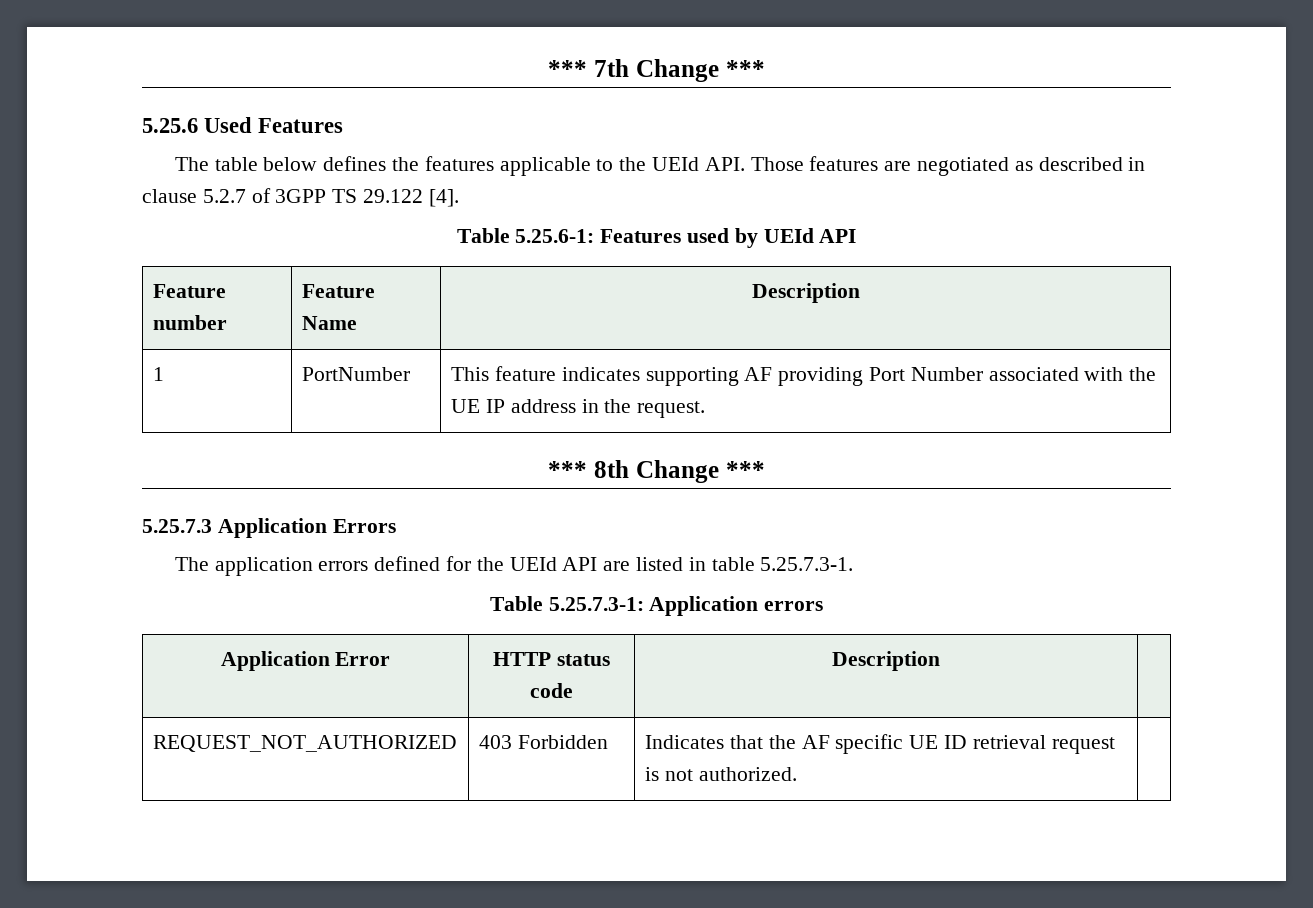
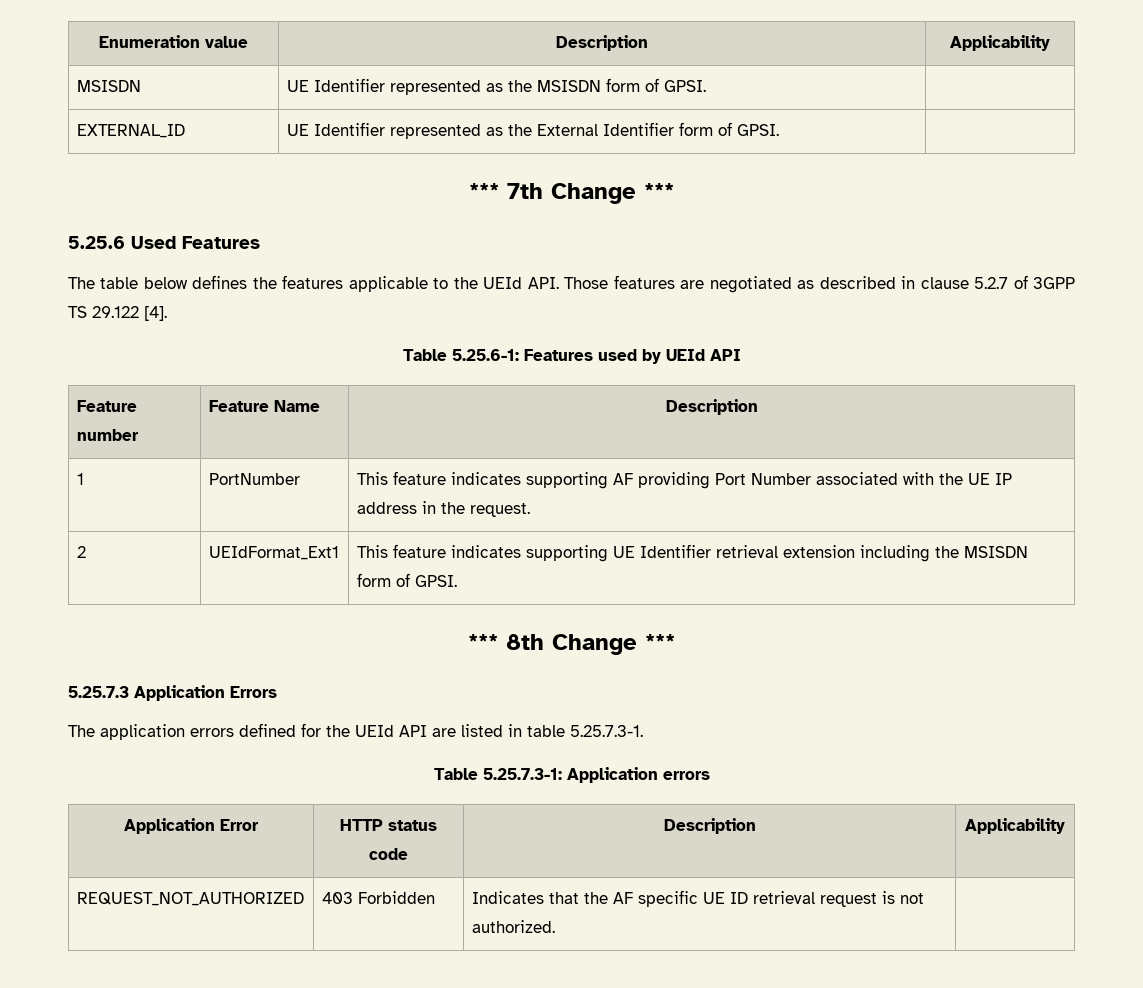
+ Enumeration value | Description | Applicability
+ MSISDN | UE Identifier represented as the MSISDN form of GPSI. |
+ EXTERNAL_ID | UE Identifier represented as the External Identifier form of GPSI. |
+ 2 | UEIdFormat_Ext1 | This feature indicates supporting UE Identifier retrieval extension including the MSISDN form of GPSI.
- Application Error | HTTP status code | Description |
+ Application Error | HTTP status code | Description | Applicability

